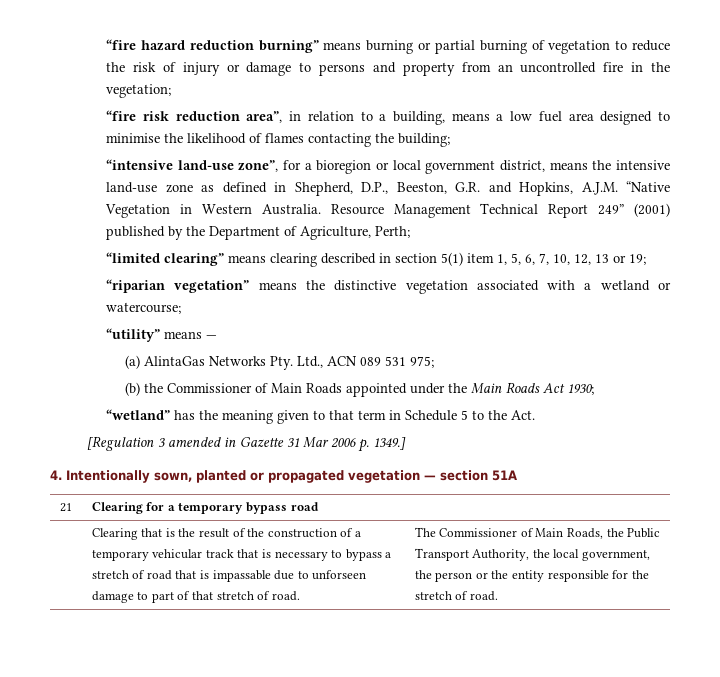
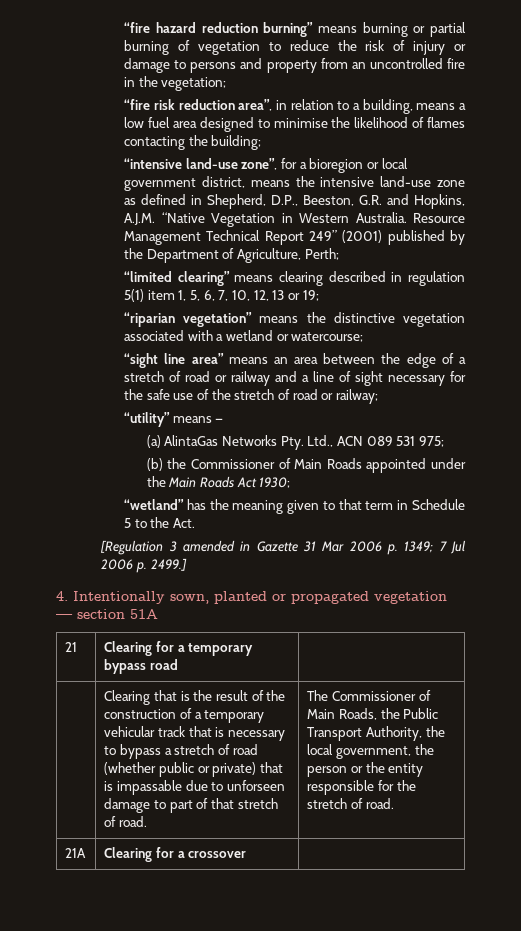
- “limited clearing” means clearing described in section 5(1) item 1, 5, 6, 7, 10, 12, 13 or 19;
+ “limited clearing” means clearing described in regulation 5(1) item 1, 5, 6, 7, 10, 12, 13 or 19;
+ “sight line area” means an area between the edge of a stretch of road or railway and a line of sight necessary for the safe use of the stretch of road or railway;
- [Regulation 3 amended in Gazette 31 Mar 2006 p. 1349.]
+ [Regulation 3 amended in Gazette 31 Mar 2006 p. 1349; 7 Jul 2006 p. 2499.]
- Clearing that is the result of the construction of a temporary vehicular track that is necessary to bypass a stretch of road that is impassable due to unforseen damage to part of that stretch of road.
+ Clearing that is the result of the construction of a temporary vehicular track that is necessary to bypass a stretch of road (whether public or private) that is impassable due to unforseen damage to part of that stretch of road.
+ 21A | Clearing for a crossover |

